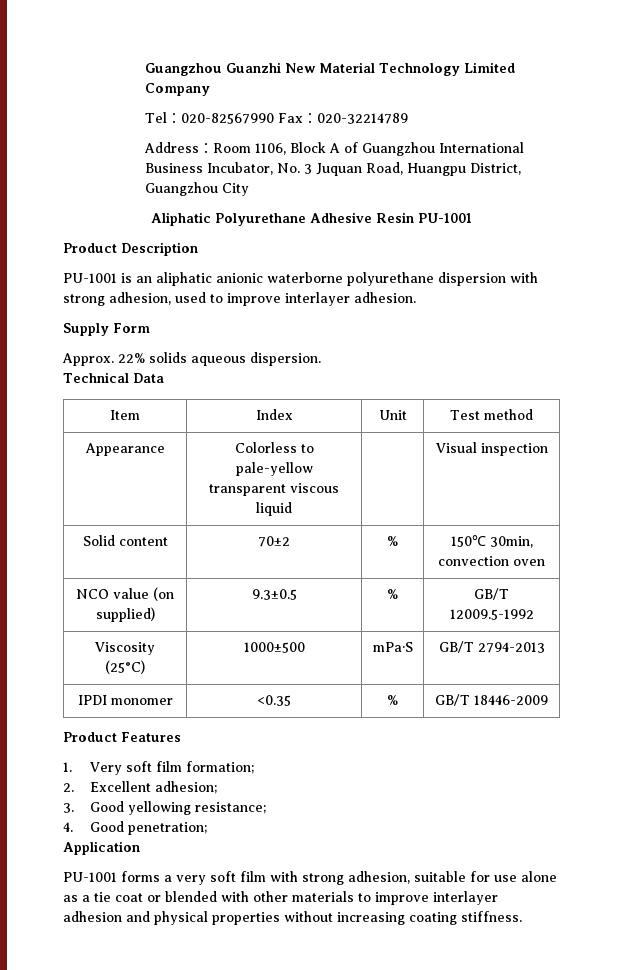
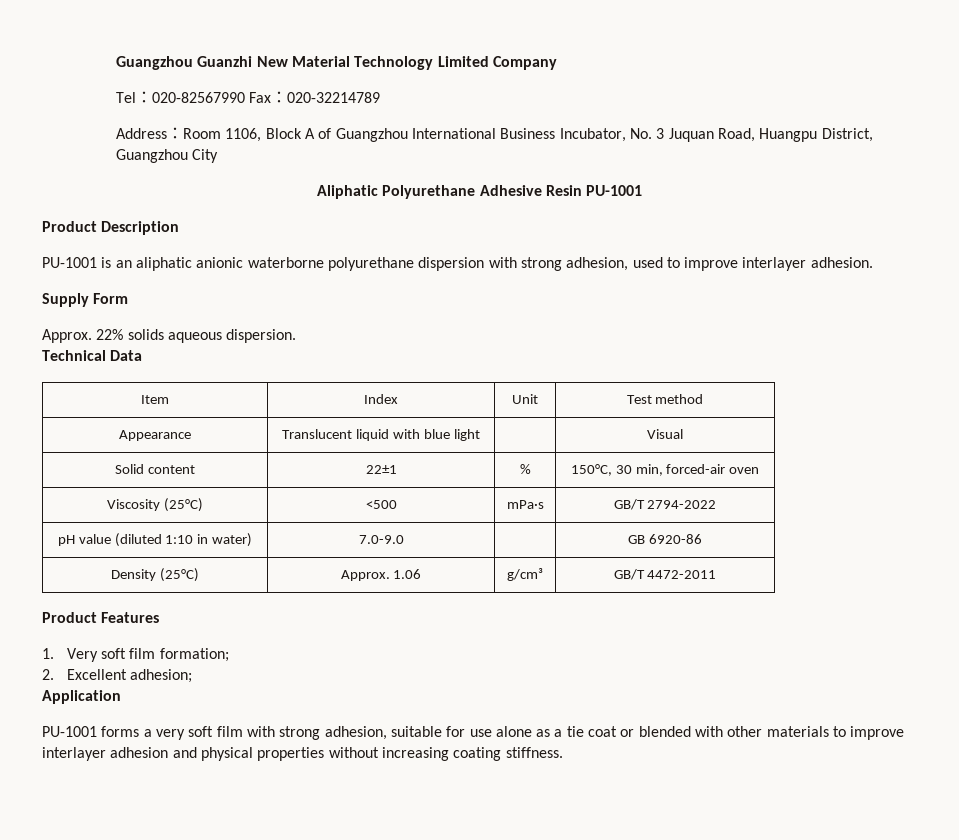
- Appearance | Colorless to pale-yellow transparent viscous liquid | | Visual inspection
+ Appearance | Translucent liquid with blue light | | Visual
- Solid content | 70±2 | % | 150℃ 30min, convection oven
- NCO value (on supplied) | 9.3±0.5 | % | GB/T 12009.5-1992
+ Solid content | 22±1 | % | 150°C, 30 min, forced-air oven
- Viscosity (25°C) | 1000±500 | mPa·S | GB/T 2794-2013
- IPDI monomer | <0.35 | % | GB/T 18446-2009
+ Viscosity (25°C) | <500 | mPa·s | GB/T 2794-2022
+ pH value (diluted 1:10 in water) | 7.0-9.0 | | GB 6920-86
+ Density (25°C) | Approx. 1.06 | g/cm³ | GB/T 4472-2011
- 3. Good yellowing resistance;
- 4. Good penetration;

